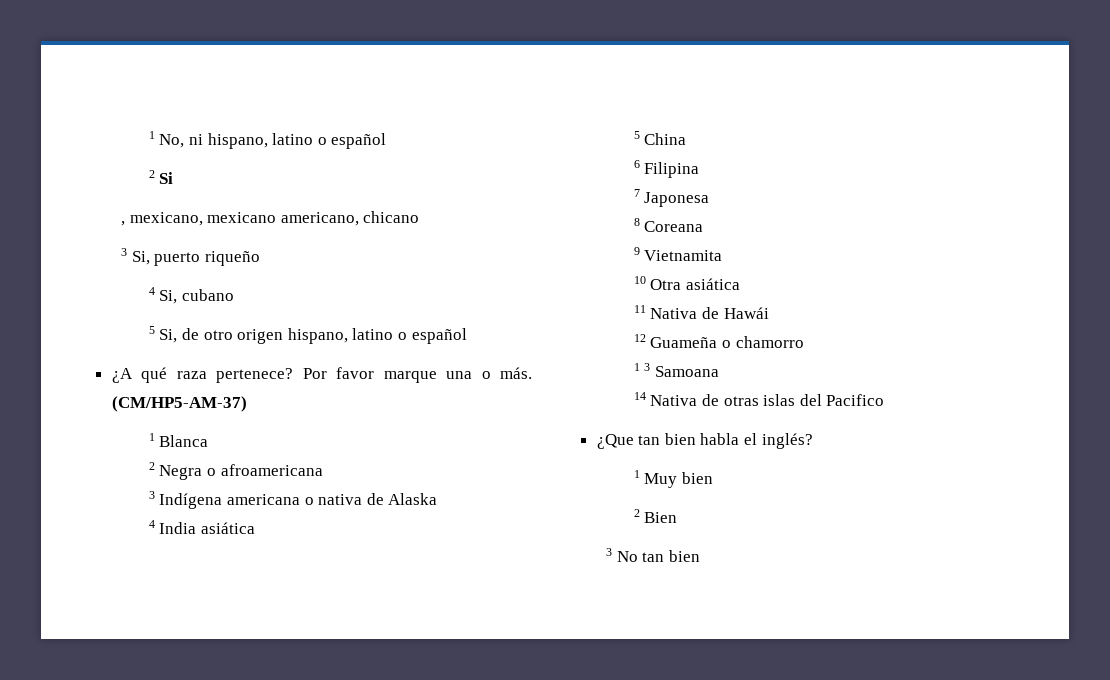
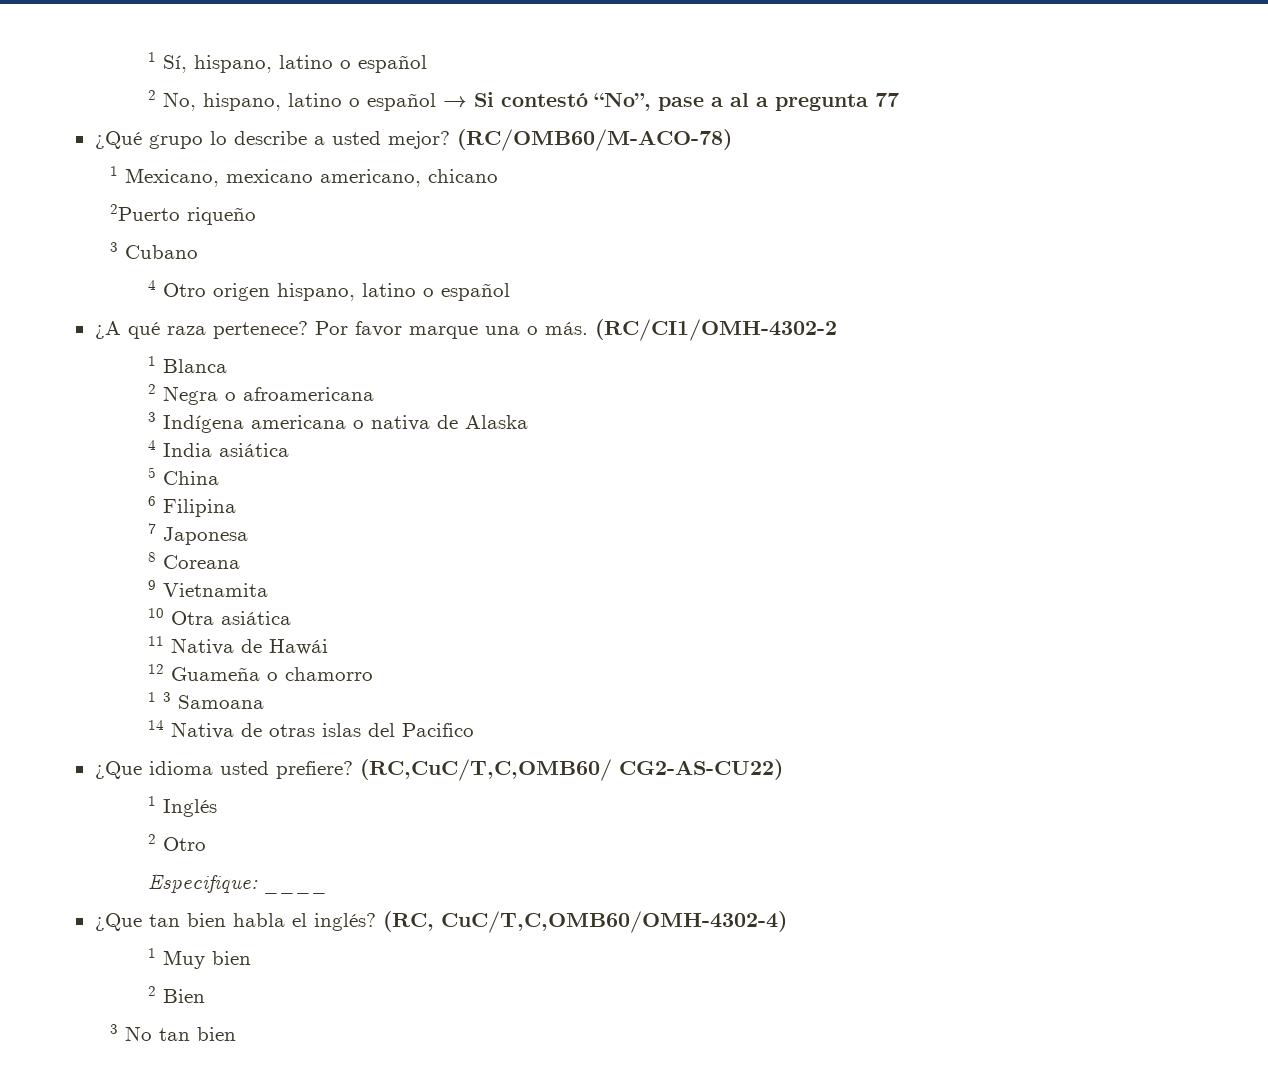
- 1 No, ni hispano, latino o español
+ 1 Sí, hispano, latino o español
- 2 Si
- , mexicano, mexicano americano, chicano
+ 2 No, hispano, latino o español → Si contestó “No”, pase a al a pregunta 77
+ ¿Qué grupo lo describe a usted mejor? (RC/OMB60/M-ACO-78)
+ 1 Mexicano, mexicano americano, chicano
- 3 Si, puerto riqueño
+ 2Puerto riqueño
- 4 Si, cubano
- 5 Si, de otro origen hispano, latino o español
+ 3 Cubano
+ 4 Otro origen hispano, latino o español
- (CM/HP5-AM-37)
+ (RC/CI1/OMH-4302-2
+ ¿Que idioma usted prefiere? (RC,CuC/T,C,OMB60/ CG2-AS-CU22)
+ 1 Inglés
+ 2 Otro
+ Especifique: ____
+ (RC, CuC/T,C,OMB60/OMH-4302-4)

